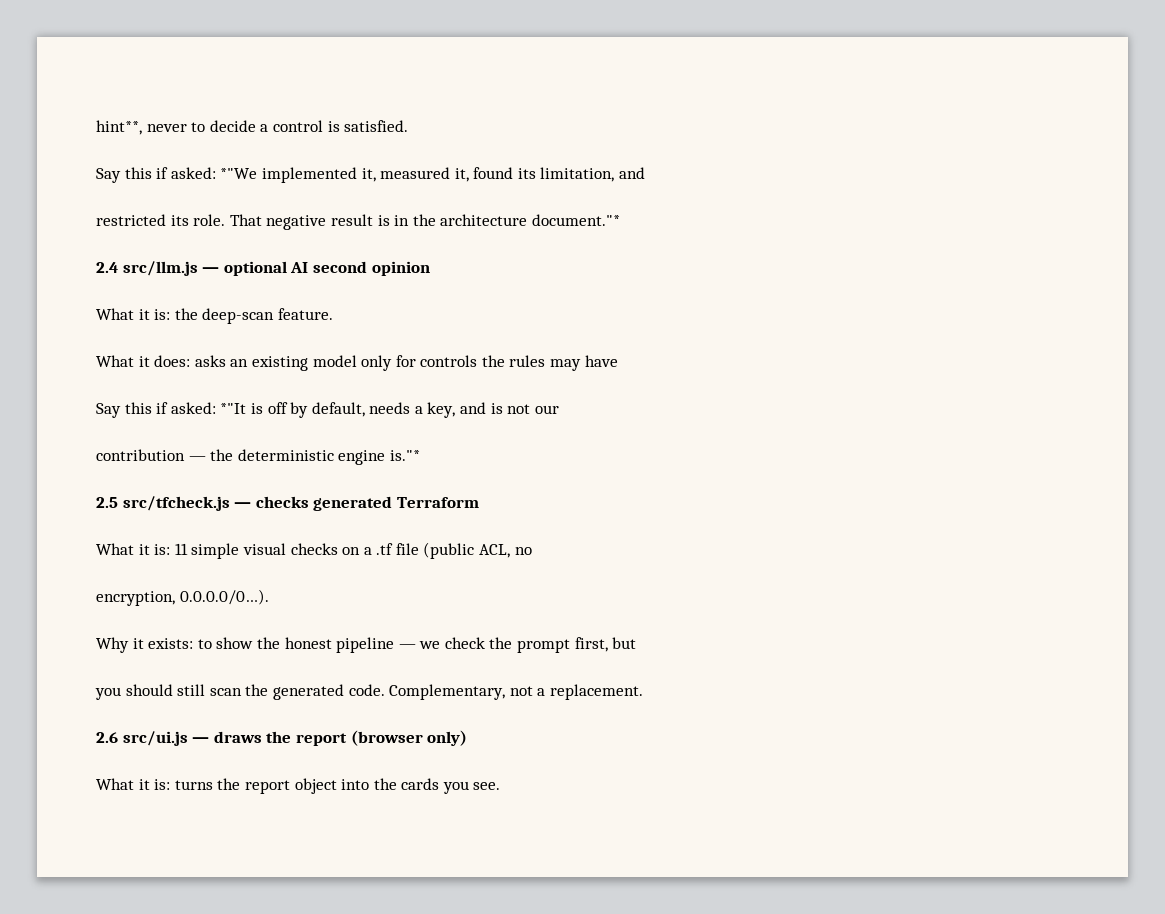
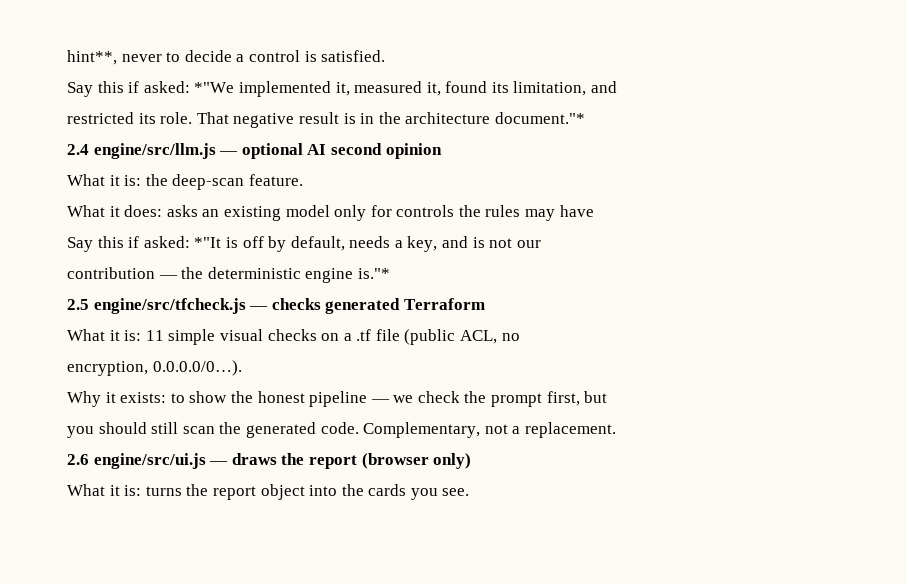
- 2.4 src/llm.js — optional AI second opinion
+ 2.4 engine/src/llm.js — optional AI second opinion
- 2.5 src/tfcheck.js — checks generated Terraform
+ 2.5 engine/src/tfcheck.js — checks generated Terraform
- 2.6 src/ui.js — draws the report (browser only)
+ 2.6 engine/src/ui.js — draws the report (browser only)

